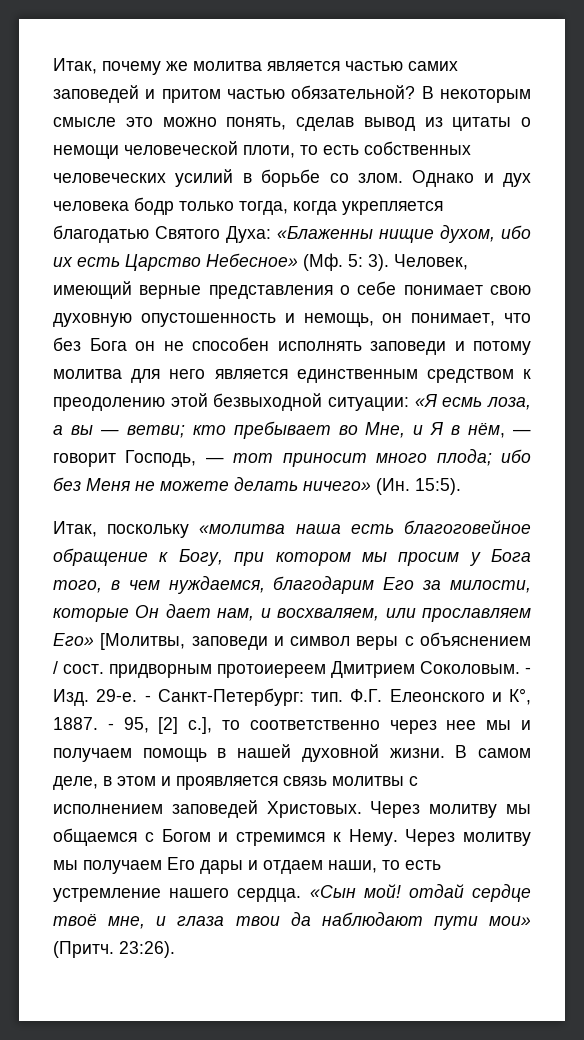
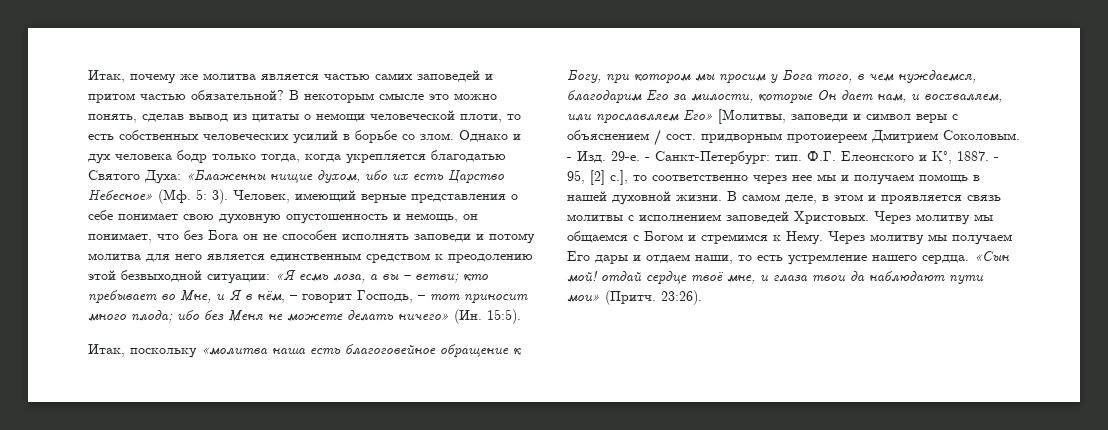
- «Я есмь лоза, а вы — ветви;
+ «Я есмь лоза, а вы – ветви;
- кто пребывает во Мне, и Я в нём, — говорит Господь, — тот приносит много плода;
+ кто пребывает во Мне, и Я в нём, – говорит Господь, – тот приносит много плода;

